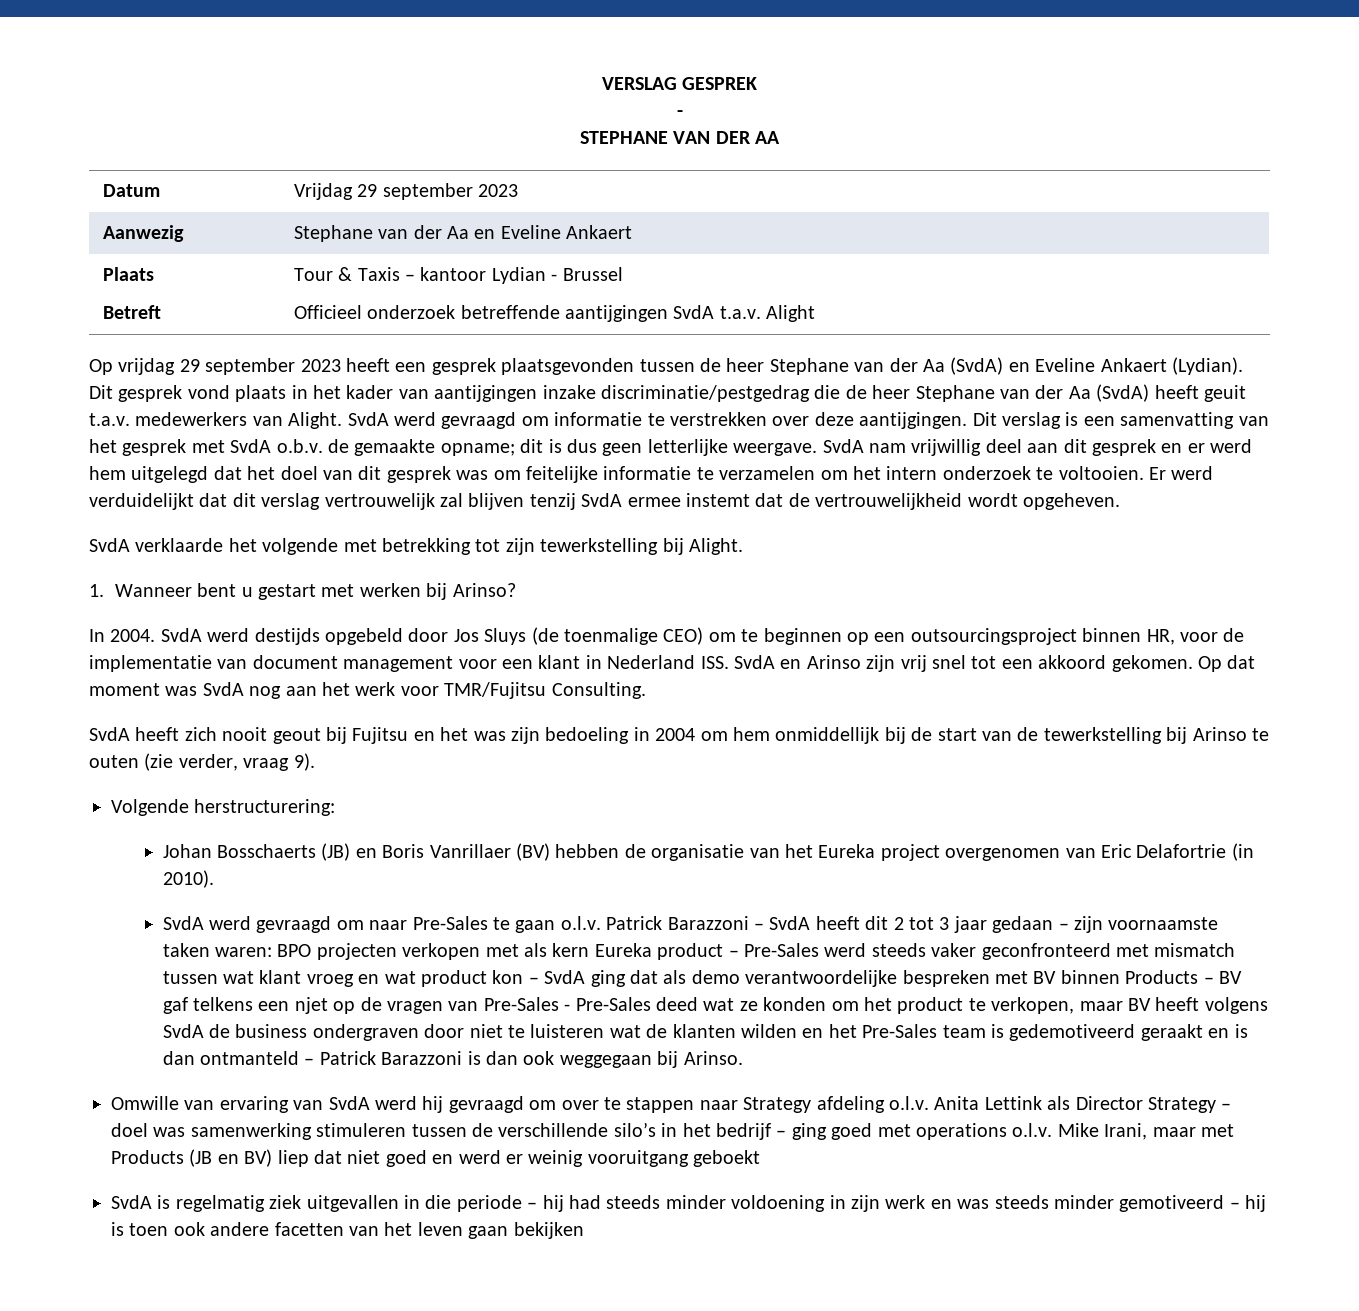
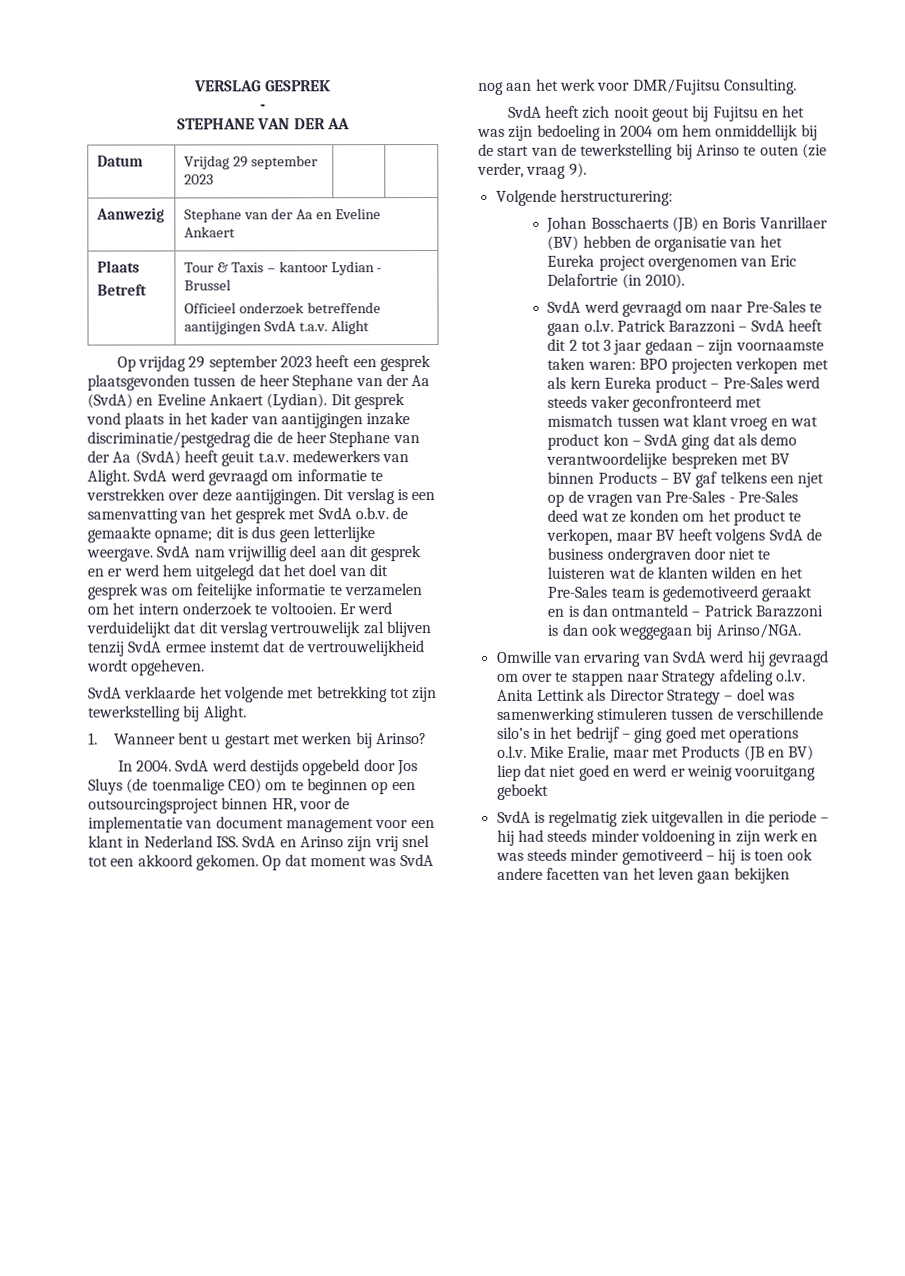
- Op dat moment was SvdA nog aan het werk voor TMR/Fujitsu Consulting.
+ Op dat moment was SvdA nog aan het werk voor DMR/Fujitsu Consulting.
- BPO projecten verkopen met als kern Eureka product – Pre-Sales werd steeds vaker geconfronteerd met mismatch tussen wat klant vroeg en wat product kon – SvdA ging dat als demo verantwoordelijke bespreken met BV binnen Products – BV gaf telkens een njet op de vragen van Pre-Sales - Pre-Sales deed wat ze konden om het product te verkopen, maar BV heeft volgens SvdA de business ondergraven door niet te luisteren wat de klanten wilden en het Pre-Sales team is gedemotiveerd geraakt en is dan ontmanteld – Patrick Barazzoni is dan ook weggegaan bij Arinso.
+ BPO projecten verkopen met als kern Eureka product – Pre-Sales werd steeds vaker geconfronteerd met mismatch tussen wat klant vroeg en wat product kon – SvdA ging dat als demo verantwoordelijke bespreken met BV binnen Products – BV gaf telkens een njet op de vragen van Pre-Sales - Pre-Sales deed wat ze konden om het product te verkopen, maar BV heeft volgens SvdA de business ondergraven door niet te luisteren wat de klanten wilden en het Pre-Sales team is gedemotiveerd geraakt en is dan ontmanteld – Patrick Barazzoni is dan ook weggegaan bij Arinso/NGA.
- Omwille van ervaring van SvdA werd hij gevraagd om over te stappen naar Strategy afdeling o.l.v. Anita Lettink als Director Strategy – doel was samenwerking stimuleren tussen de verschillende silo’s in het bedrijf – ging goed met operations o.l.v. Mike Irani, maar met Products (JB en BV) liep dat niet goed en werd er weinig vooruitgang geboekt
+ Omwille van ervaring van SvdA werd hij gevraagd om over te stappen naar Strategy afdeling o.l.v. Anita Lettink als Director Strategy – doel was samenwerking stimuleren tussen de verschillende silo’s in het bedrijf – ging goed met operations o.l.v. Mike Eralie, maar met Products (JB en BV) liep dat niet goed en werd er weinig vooruitgang geboekt

